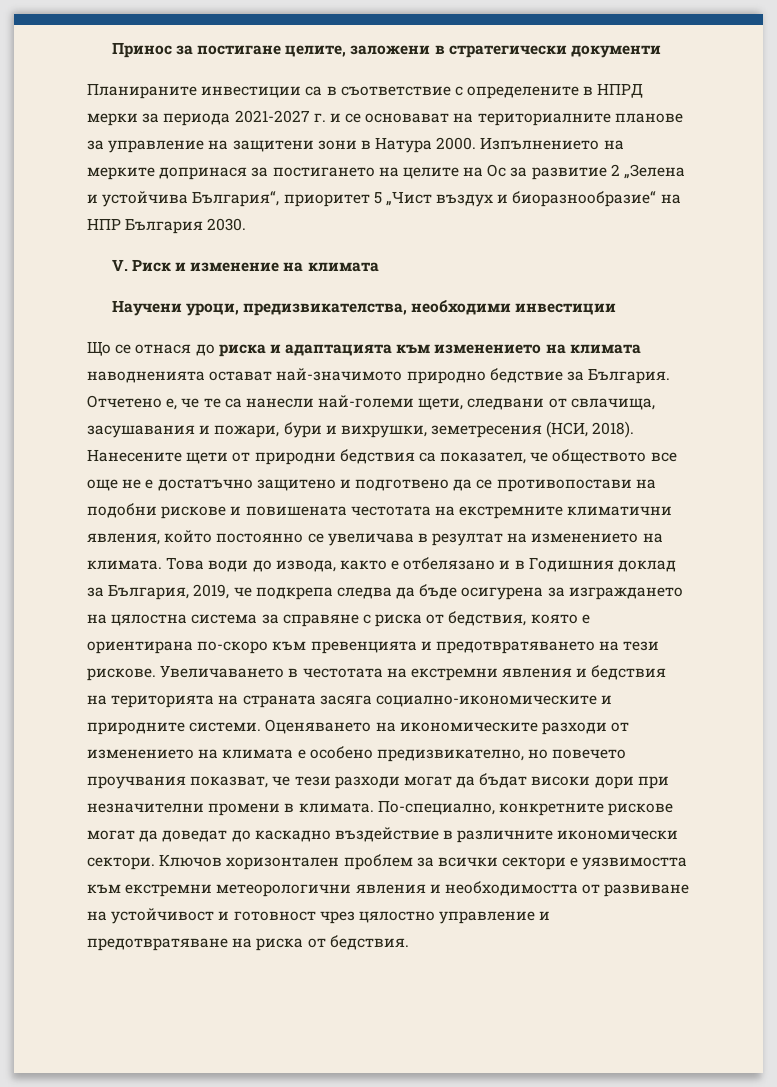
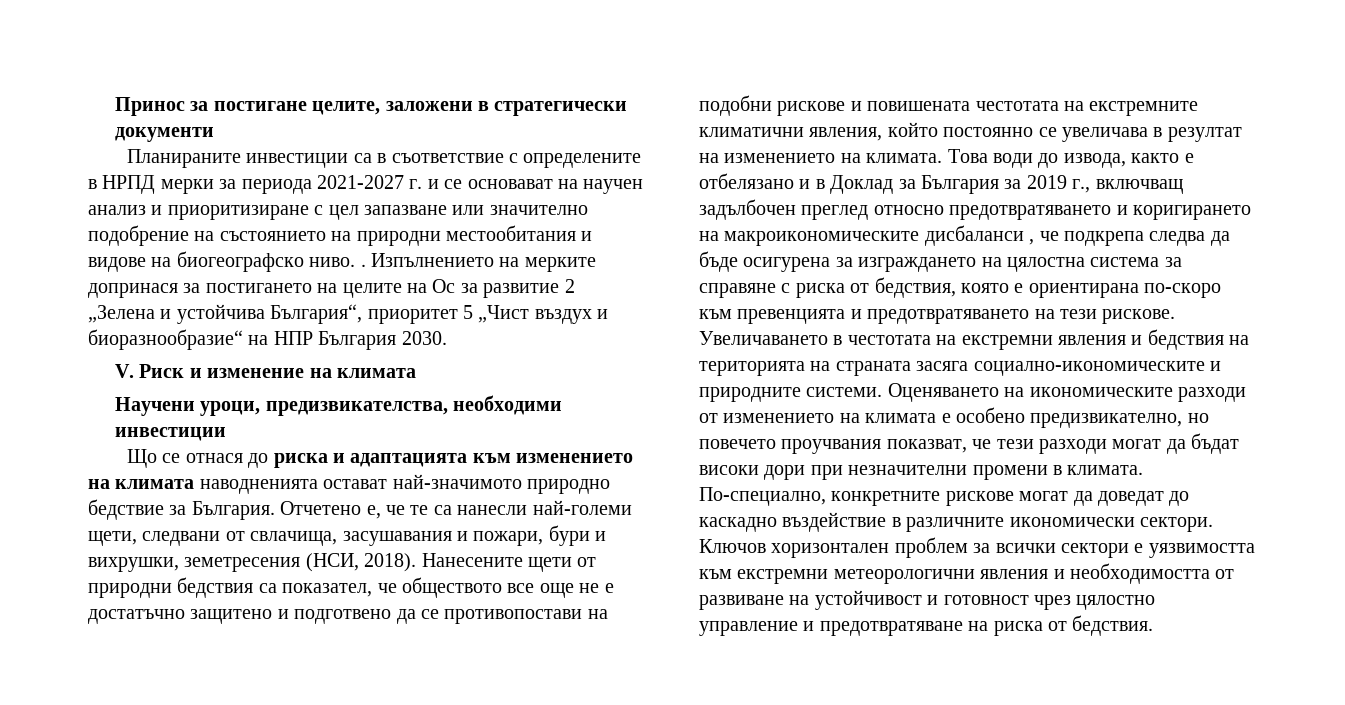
- Планираните инвестиции са в съответствие с определените в НПРД мерки за периода 2021-2027 г. и се основават на териториалните планове за управление на защитени зони в Натура 2000.
+ Планираните инвестиции са в съответствие с определените в НРПД мерки за периода 2021-2027 г. и се основават на научен анализ и приоритизиране с цел запазване или значително подобрение на състоянието на природни местообитания и видове на биогеографско ниво. .
- Това води до извода, както е отбелязано и в Годишния доклад за България, 2019, че подкрепа следва да бъде осигурена за изграждането на цялостна система за справяне с риска от бедствия, която е ориентирана по-скоро към превенцията и предотвратяването на тези рискове.
+ Това води до извода, както е отбелязано и в Доклад за България за 2019 г., включващ задълбочен преглед относно предотвратяването и коригирането на макроикономическите дисбаланси , че подкрепа следва да бъде осигурена за изграждането на цялостна система за справяне с риска от бедствия, която е ориентирана по-скоро към превенцията и предотвратяването на тези рискове.

